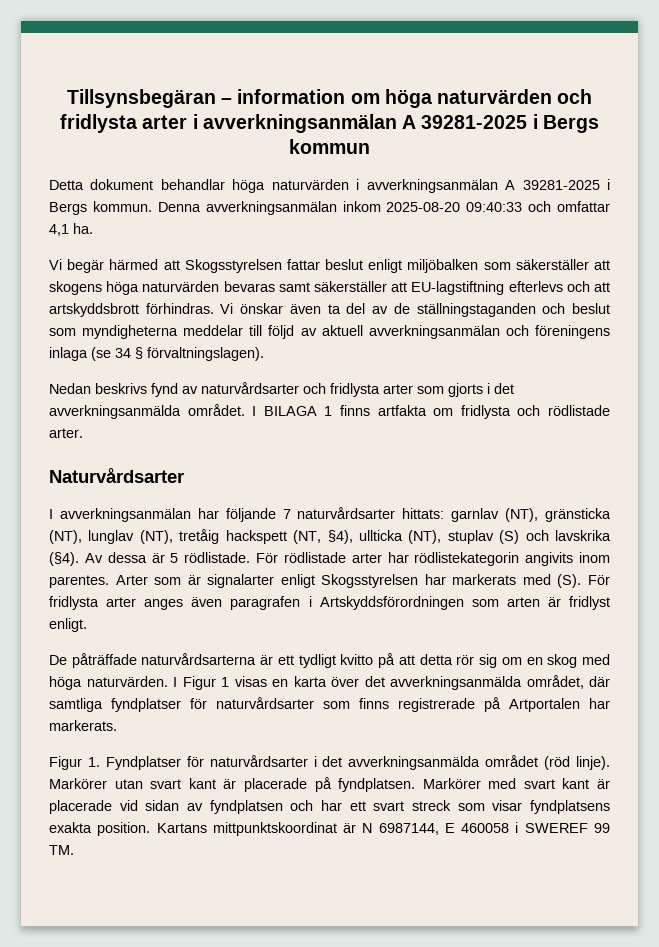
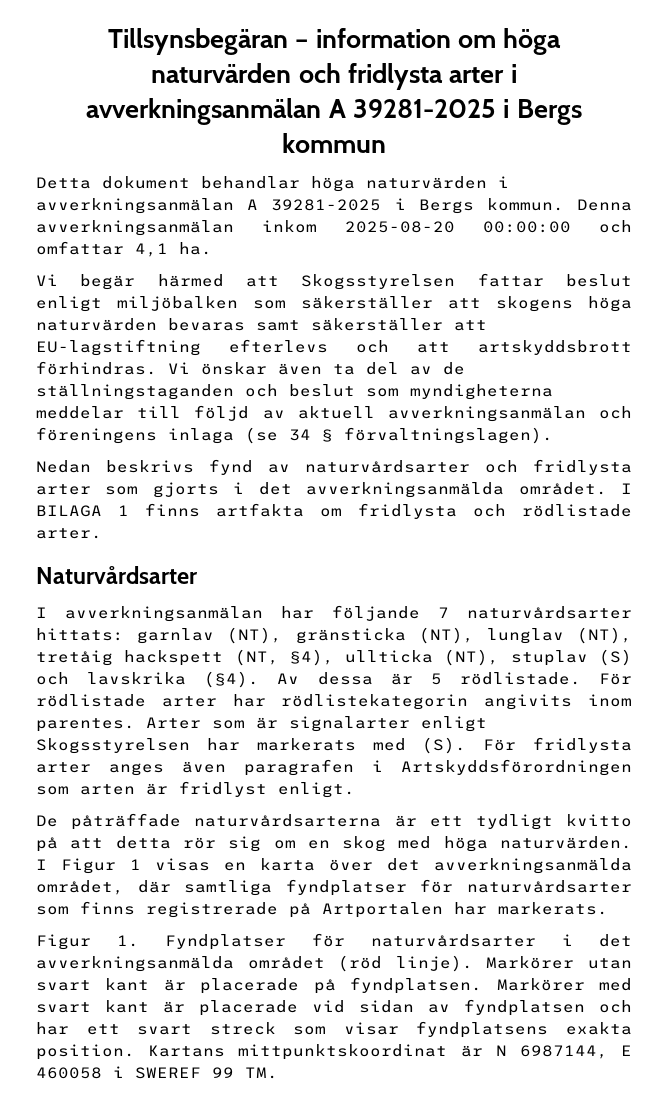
- Denna avverkningsanmälan inkom 2025-08-20 09:40:33 och omfattar 4,1 ha.
+ Denna avverkningsanmälan inkom 2025-08-20 00:00:00 och omfattar 4,1 ha.

